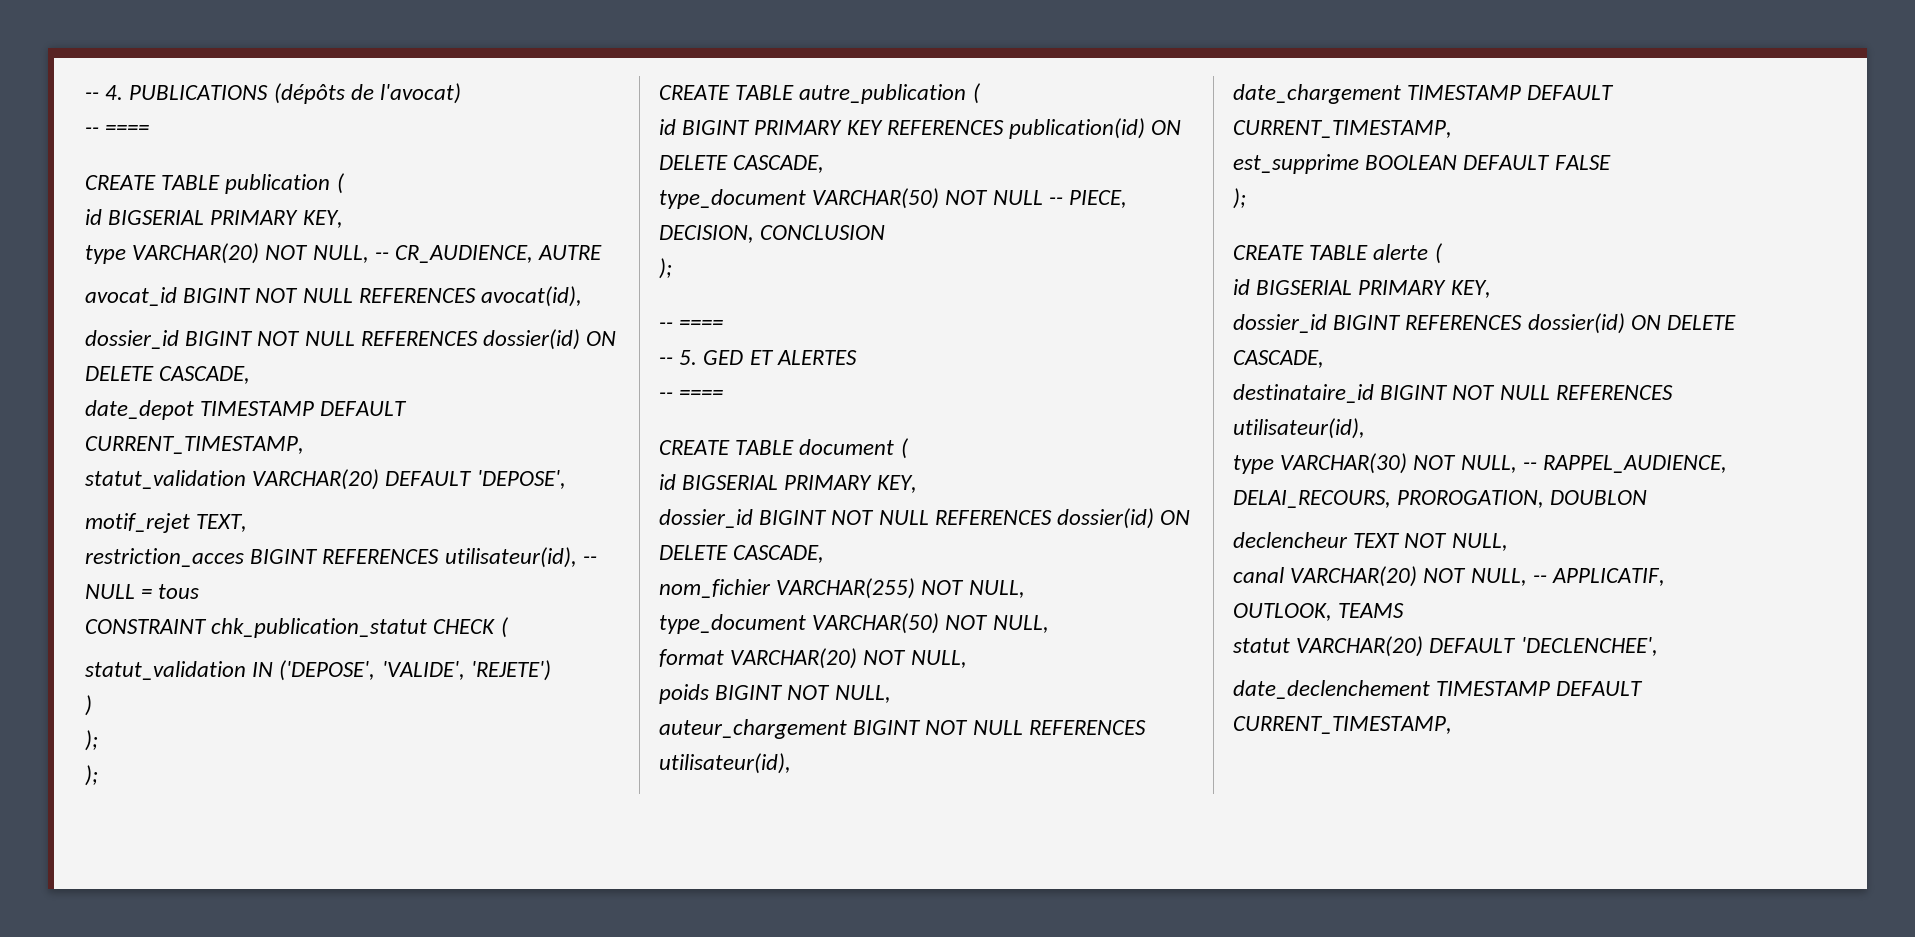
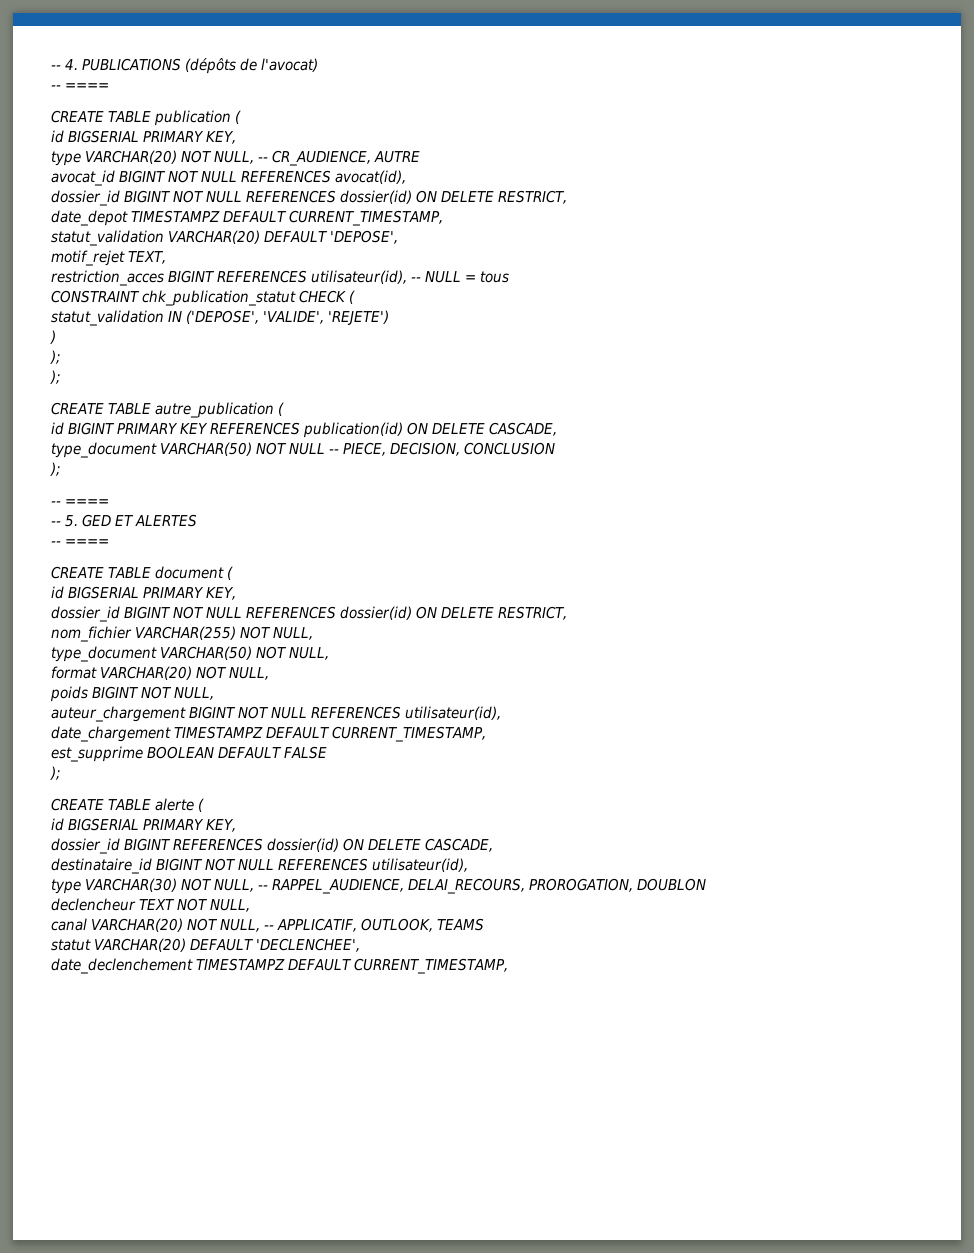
  avocat_id BIGINT NOT NULL REFERENCES avocat(id),
- dossier_id BIGINT NOT NULL REFERENCES dossier(id) ON DELETE CASCADE,
+ dossier_id BIGINT NOT NULL REFERENCES dossier(id) ON DELETE RESTRICT,
- date_depot TIMESTAMP DEFAULT CURRENT_TIMESTAMP,
+ date_depot TIMESTAMPZ DEFAULT CURRENT_TIMESTAMP,
  CREATE TABLE document (
  id BIGSERIAL PRIMARY KEY,
- dossier_id BIGINT NOT NULL REFERENCES dossier(id) ON DELETE CASCADE,
+ dossier_id BIGINT NOT NULL REFERENCES dossier(id) ON DELETE RESTRICT,
- date_chargement TIMESTAMP DEFAULT CURRENT_TIMESTAMP,
+ date_chargement TIMESTAMPZ DEFAULT CURRENT_TIMESTAMP,
- date_declenchement TIMESTAMP DEFAULT CURRENT_TIMESTAMP,
+ date_declenchement TIMESTAMPZ DEFAULT CURRENT_TIMESTAMP,

